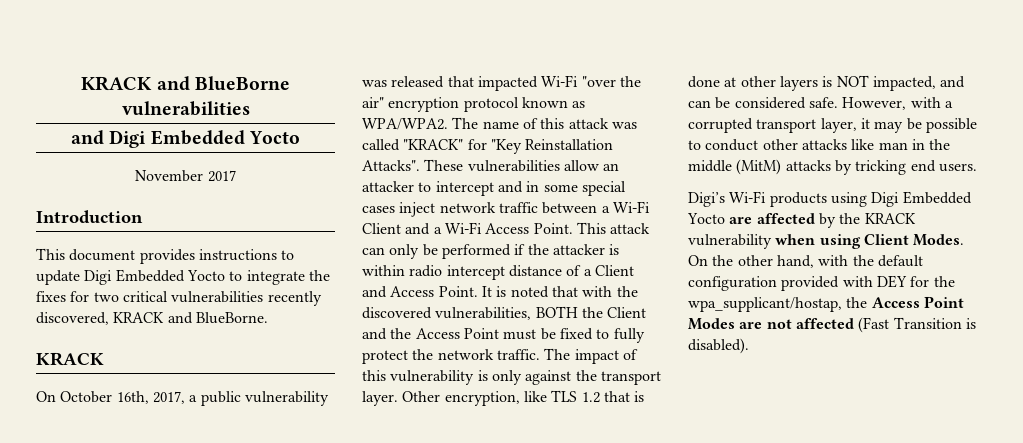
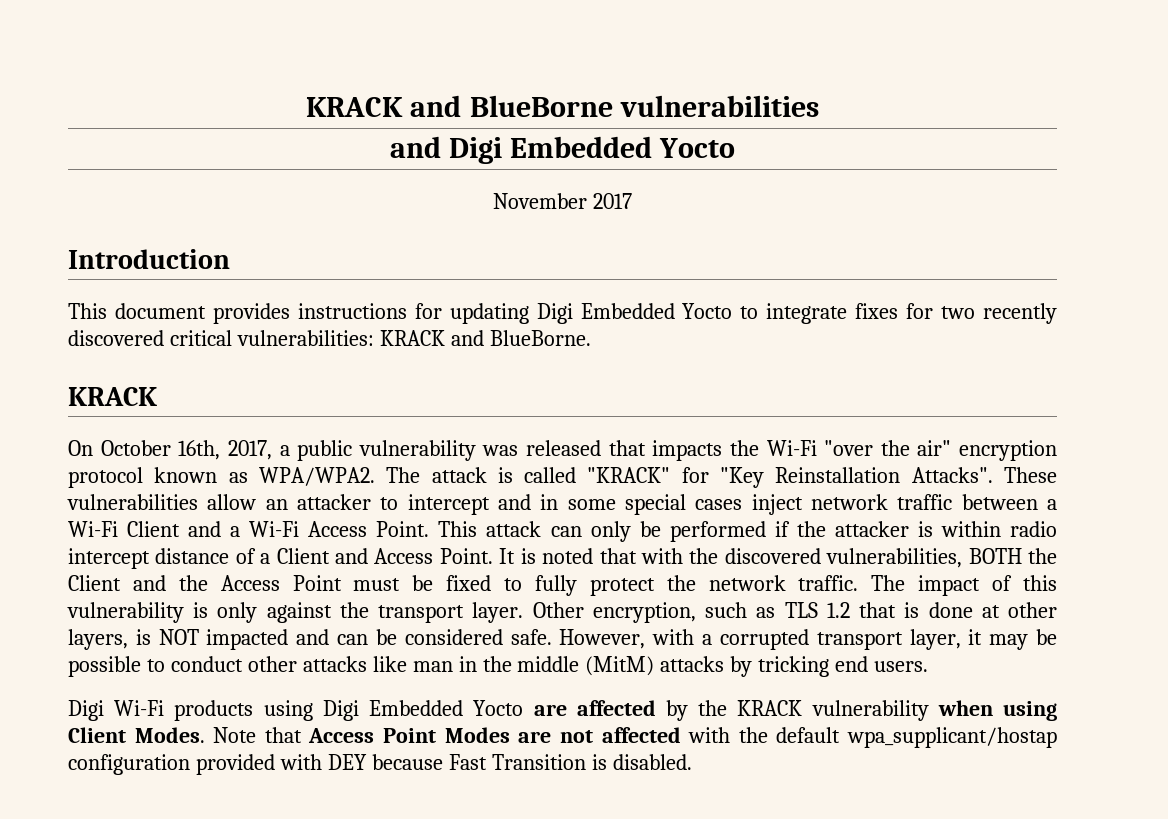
- This document provides instructions to update Digi Embedded Yocto to integrate the fixes for two critical vulnerabilities recently discovered, KRACK and BlueBorne.
+ This document provides instructions for updating Digi Embedded Yocto to integrate fixes for two recently discovered critical vulnerabilities: KRACK and BlueBorne.
- On October 16th, 2017, a public vulnerability was released that impacted Wi-Fi "over the air" encryption protocol known as WPA/WPA2.
+ On October 16th, 2017, a public vulnerability was released that impacts the Wi-Fi "over the air" encryption protocol known as WPA/WPA2.
- The name of this attack was called "KRACK" for "Key Reinstallation Attacks".
+ The attack is called "KRACK" for "Key Reinstallation Attacks".
- Other encryption, like TLS 1.2 that is done at other layers is NOT impacted, and can be considered safe.
+ Other encryption, such as TLS 1.2 that is done at other layers, is NOT impacted and can be considered safe.
- Digi’s Wi-Fi products using Digi Embedded Yocto are affected by the KRACK vulnerability when using Client Modes.
+ Digi Wi-Fi products using Digi Embedded Yocto are affected by the KRACK vulnerability when using Client Modes.
- On the other hand, with the default configuration provided with DEY for the wpa_supplicant/hostap, the Access Point Modes are not affected (Fast Transition is disabled).
+ Note that Access Point Modes are not affected with the default wpa_supplicant/hostap configuration provided with DEY because Fast Transition is disabled.

